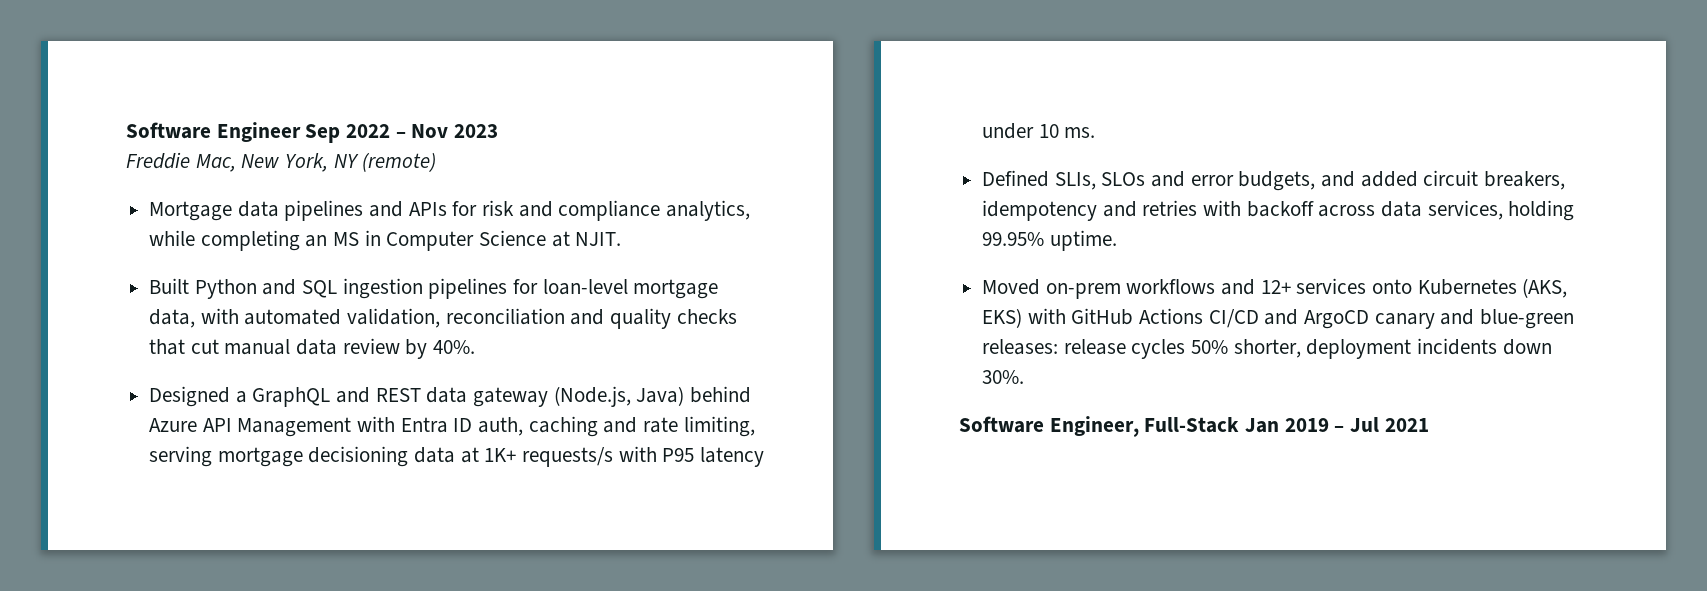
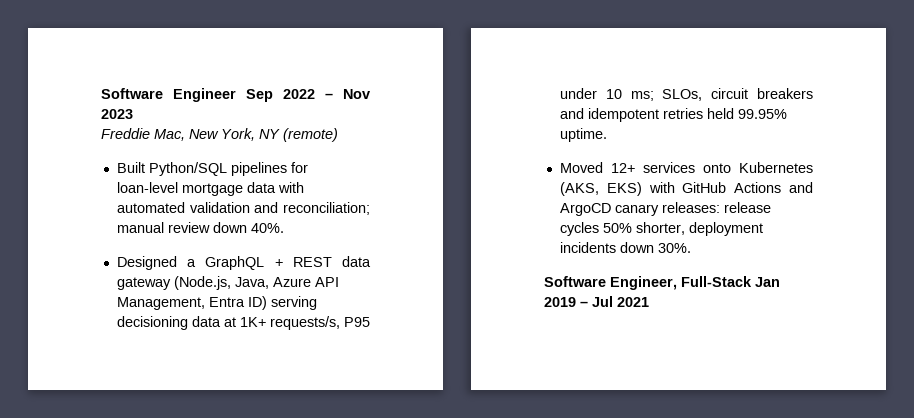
- Mortgage data pipelines and APIs for risk and compliance analytics, while completing an MS in Computer Science at NJIT.
- Built Python and SQL ingestion pipelines for loan-level mortgage data, with automated validation, reconciliation and quality checks that cut manual data review by 40%.
+ Built Python/SQL pipelines for loan-level mortgage data with automated validation and reconciliation; manual review down 40%.
- Designed a GraphQL and REST data gateway (Node.js, Java) behind Azure API Management with Entra ID auth, caching and rate limiting, serving mortgage decisioning data at 1K+ requests/s with P95 latency under 10 ms.
- Defined SLIs, SLOs and error budgets, and added circuit breakers, idempotency and retries with backoff across data services, holding 99.95% uptime.
+ Designed a GraphQL + REST data gateway (Node.js, Java, Azure API Management, Entra ID) serving decisioning data at 1K+ requests/s, P95 under 10 ms; SLOs, circuit breakers and idempotent retries held 99.95% uptime.
- Moved on-prem workflows and 12+ services onto Kubernetes (AKS, EKS) with GitHub Actions CI/CD and ArgoCD canary and blue-green releases: release cycles 50% shorter, deployment incidents down 30%.
+ Moved 12+ services onto Kubernetes (AKS, EKS) with GitHub Actions and ArgoCD canary releases: release cycles 50% shorter, deployment incidents down 30%.

